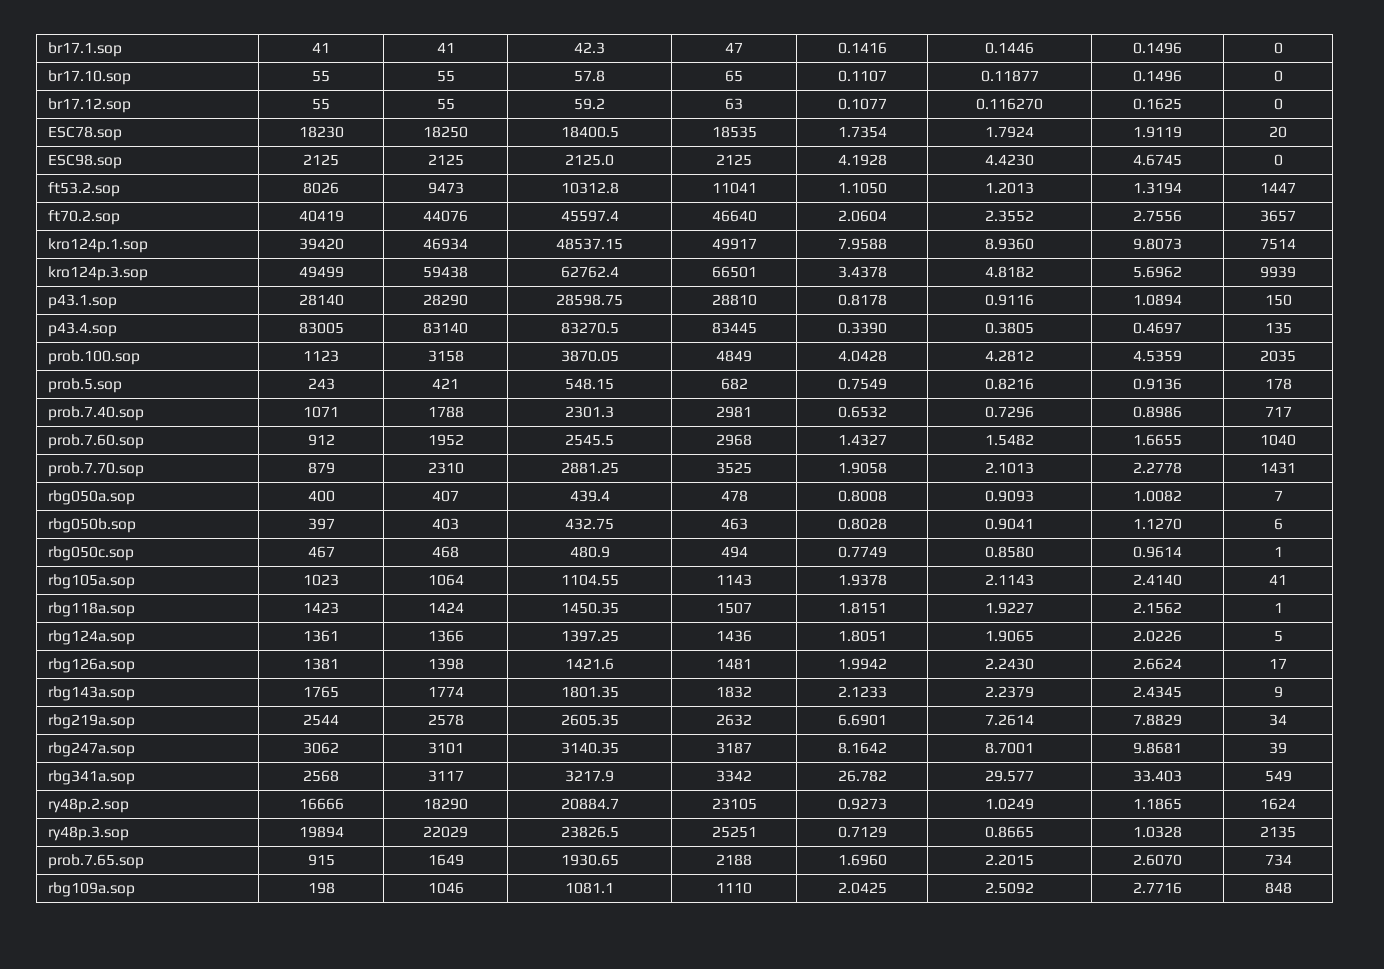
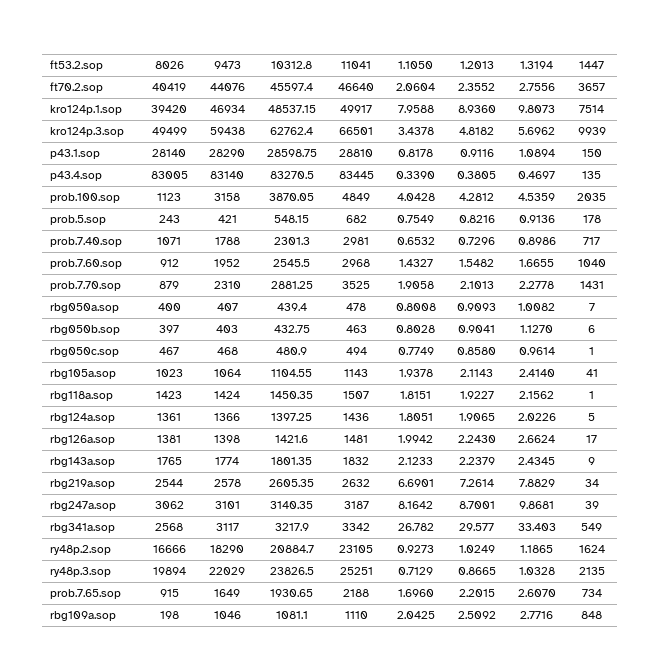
- br17.1.sop | 41 | 41 | 42.3 | 47 | 0.1416 | 0.1446 | 0.1496 | 0
- br17.10.sop | 55 | 55 | 57.8 | 65 | 0.1107 | 0.11877 | 0.1496 | 0
- br17.12.sop | 55 | 55 | 59.2 | 63 | 0.1077 | 0.116270 | 0.1625 | 0
- ESC78.sop | 18230 | 18250 | 18400.5 | 18535 | 1.7354 | 1.7924 | 1.9119 | 20
- ESC98.sop | 2125 | 2125 | 2125.0 | 2125 | 4.1928 | 4.4230 | 4.6745 | 0

